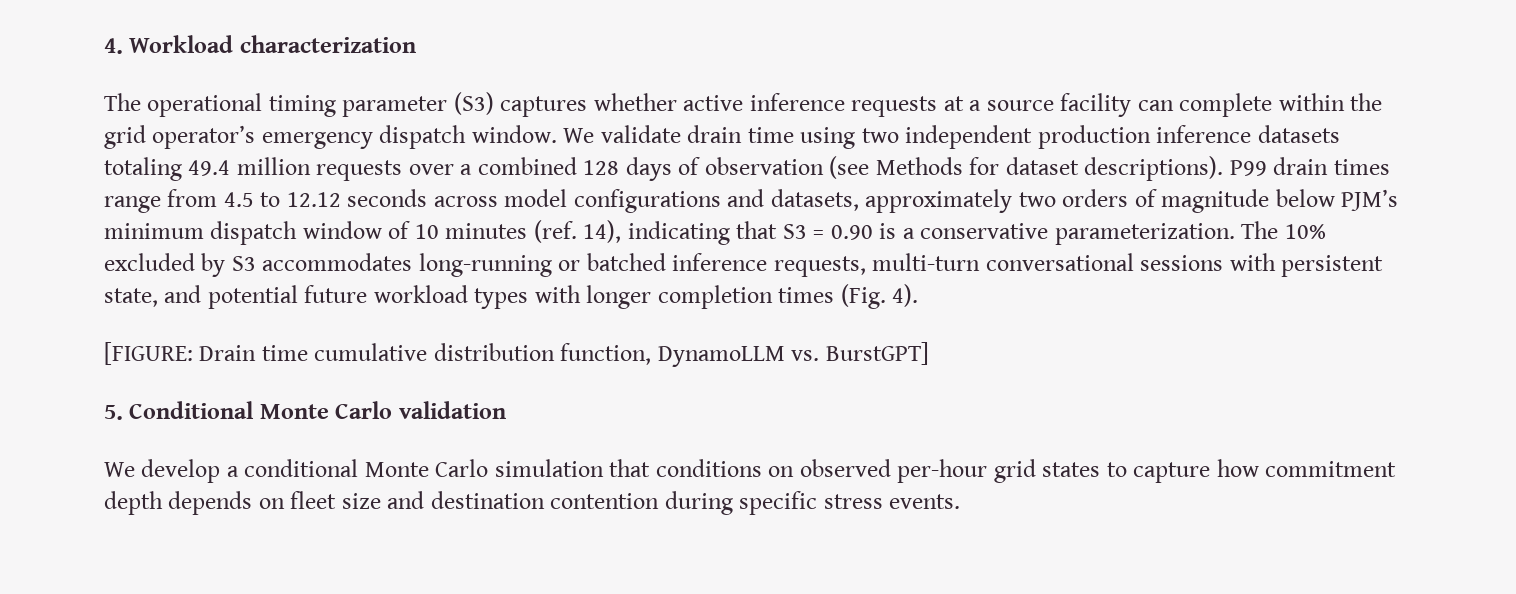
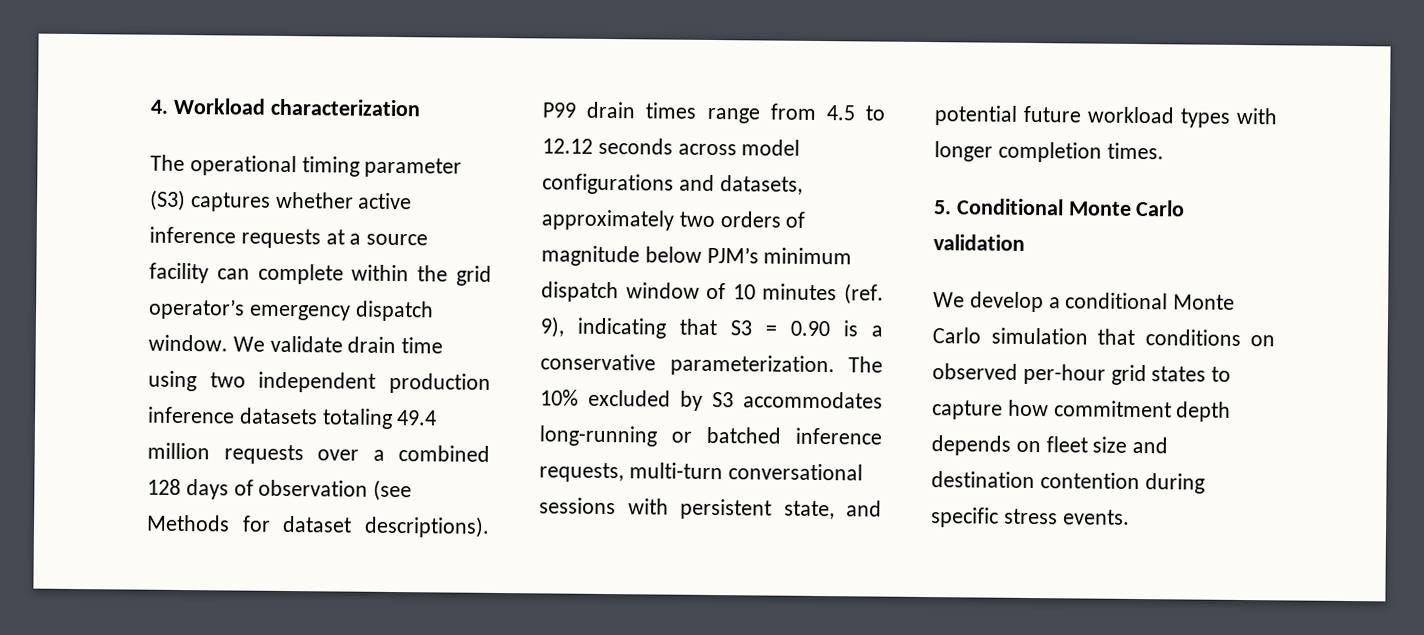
- P99 drain times range from 4.5 to 12.12 seconds across model configurations and datasets, approximately two orders of magnitude below PJM’s minimum dispatch window of 10 minutes (ref. 14), indicating that S3 = 0.90 is a conservative parameterization.
+ P99 drain times range from 4.5 to 12.12 seconds across model configurations and datasets, approximately two orders of magnitude below PJM’s minimum dispatch window of 10 minutes (ref. 9), indicating that S3 = 0.90 is a conservative parameterization.
- The 10% excluded by S3 accommodates long-running or batched inference requests, multi-turn conversational sessions with persistent state, and potential future workload types with longer completion times (Fig. 4).
- [FIGURE: Drain time cumulative distribution function, DynamoLLM vs. BurstGPT]
+ The 10% excluded by S3 accommodates long-running or batched inference requests, multi-turn conversational sessions with persistent state, and potential future workload types with longer completion times.

